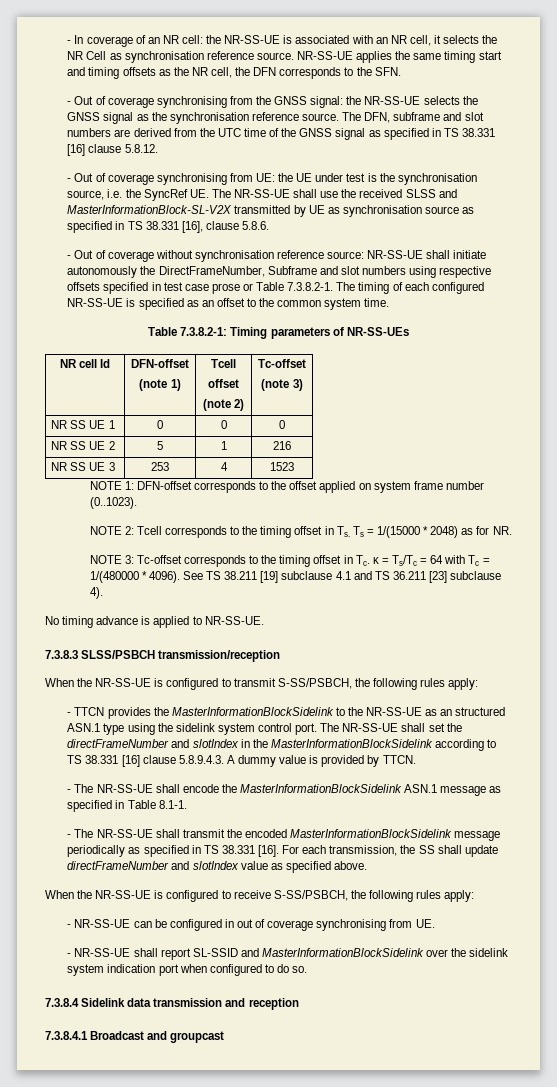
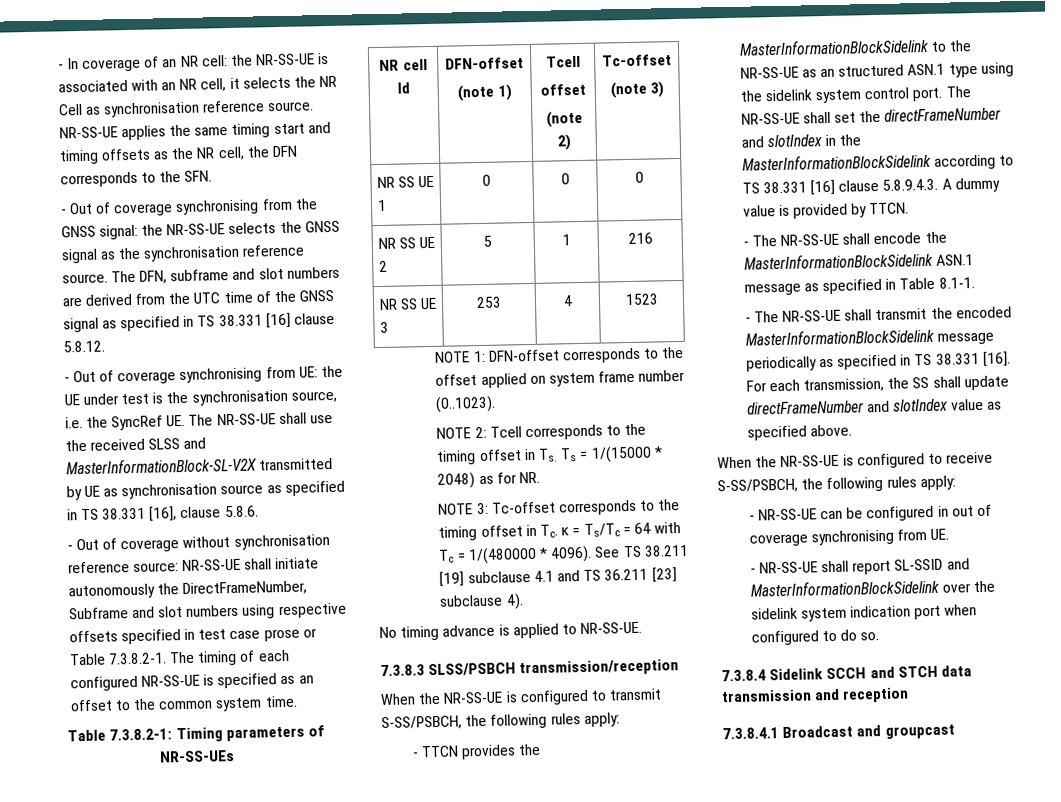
- 7.3.8.4 Sidelink data transmission and reception
+ 7.3.8.4 Sidelink SCCH and STCH data transmission and reception

